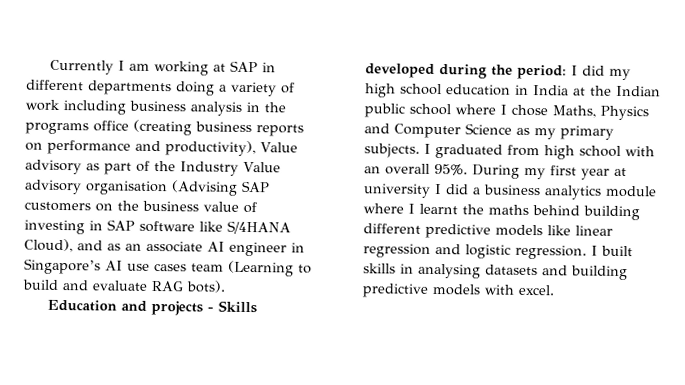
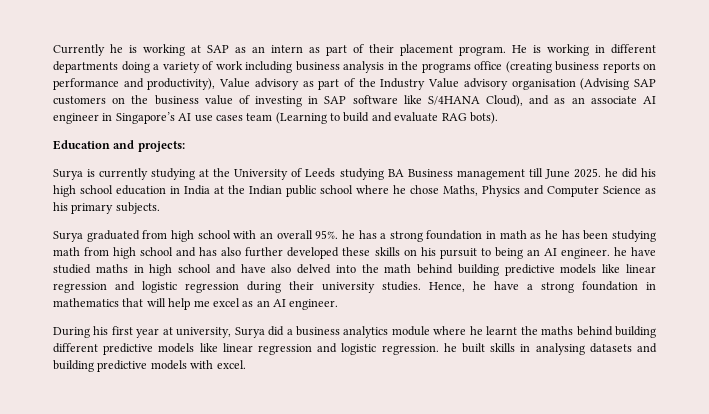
- Currently I am working at SAP in different departments doing a variety of work including business analysis in the programs office (creating business reports on performance and productivity), Value advisory as part of the Industry Value advisory organisation (Advising SAP customers on the business value of investing in SAP software like S/4HANA Cloud), and as an associate AI engineer in Singapore’s AI use cases team (Learning to build and evaluate RAG bots).
+ Currently he is working at SAP as an intern as part of their placement program. He is working in different departments doing a variety of work including business analysis in the programs office (creating business reports on performance and productivity), Value advisory as part of the Industry Value advisory organisation (Advising SAP customers on the business value of investing in SAP software like S/4HANA Cloud), and as an associate AI engineer in Singapore’s AI use cases team (Learning to build and evaluate RAG bots).
- Education and projects - Skills developed during the period: I did my high school education in India at the Indian public school where I chose Maths, Physics and Computer Science as my primary subjects. I graduated from high school with an overall 95%. During my first year at university I did a business analytics module where I learnt the maths behind building different predictive models like linear regression and logistic regression. I built skills in analysing datasets and building predictive models with excel.
+ Education and projects:
+ Surya is currently studying at the University of Leeds studying BA Business management till June 2025. he did his high school education in India at the Indian public school where he chose Maths, Physics and Computer Science as his primary subjects.
+ Surya graduated from high school with an overall 95%. he has a strong foundation in math as he has been studying math from high school and has also further developed these skills on his pursuit to being an AI engineer. he have studied maths in high school and have also delved into the math behind building predictive models like linear regression and logistic regression during their university studies. Hence, he have a strong foundation in mathematics that will help me excel as an AI engineer.
+ During his first year at university, Surya did a business analytics module where he learnt the maths behind building different predictive models like linear regression and logistic regression. he built skills in analysing datasets and building predictive models with excel.

